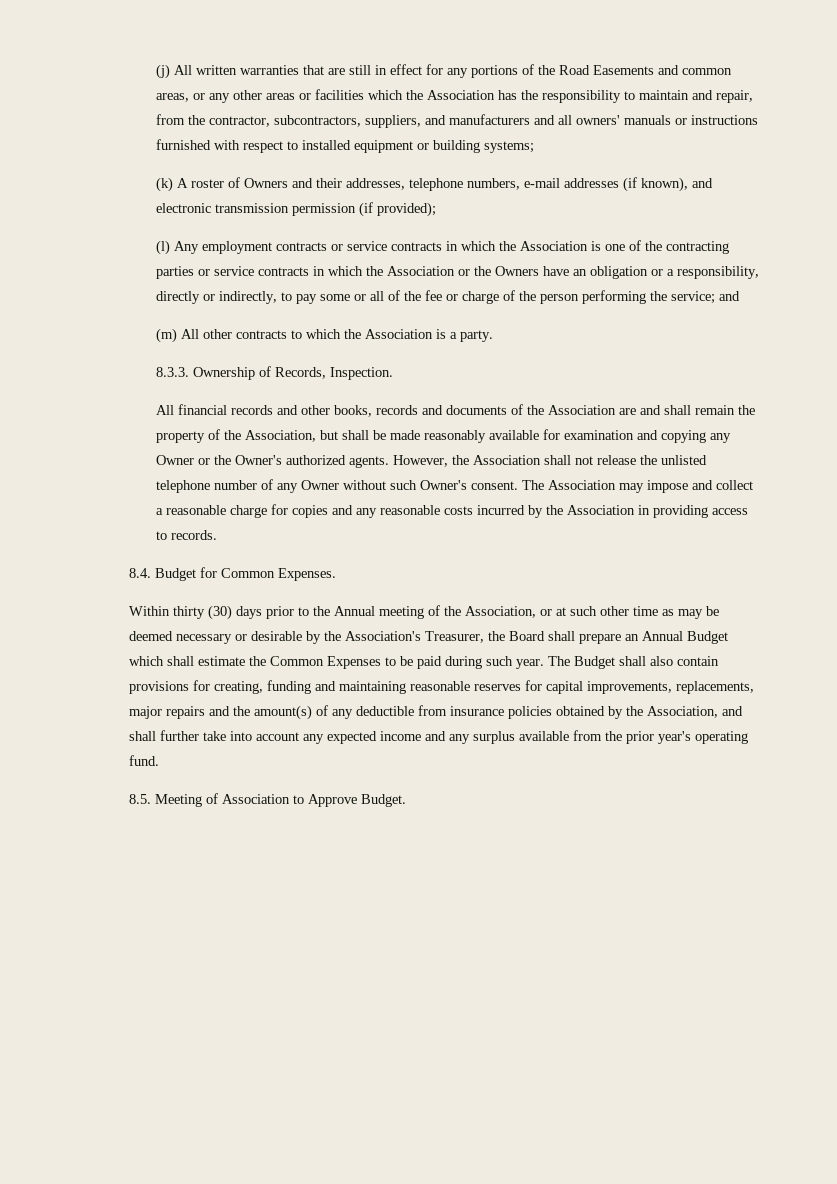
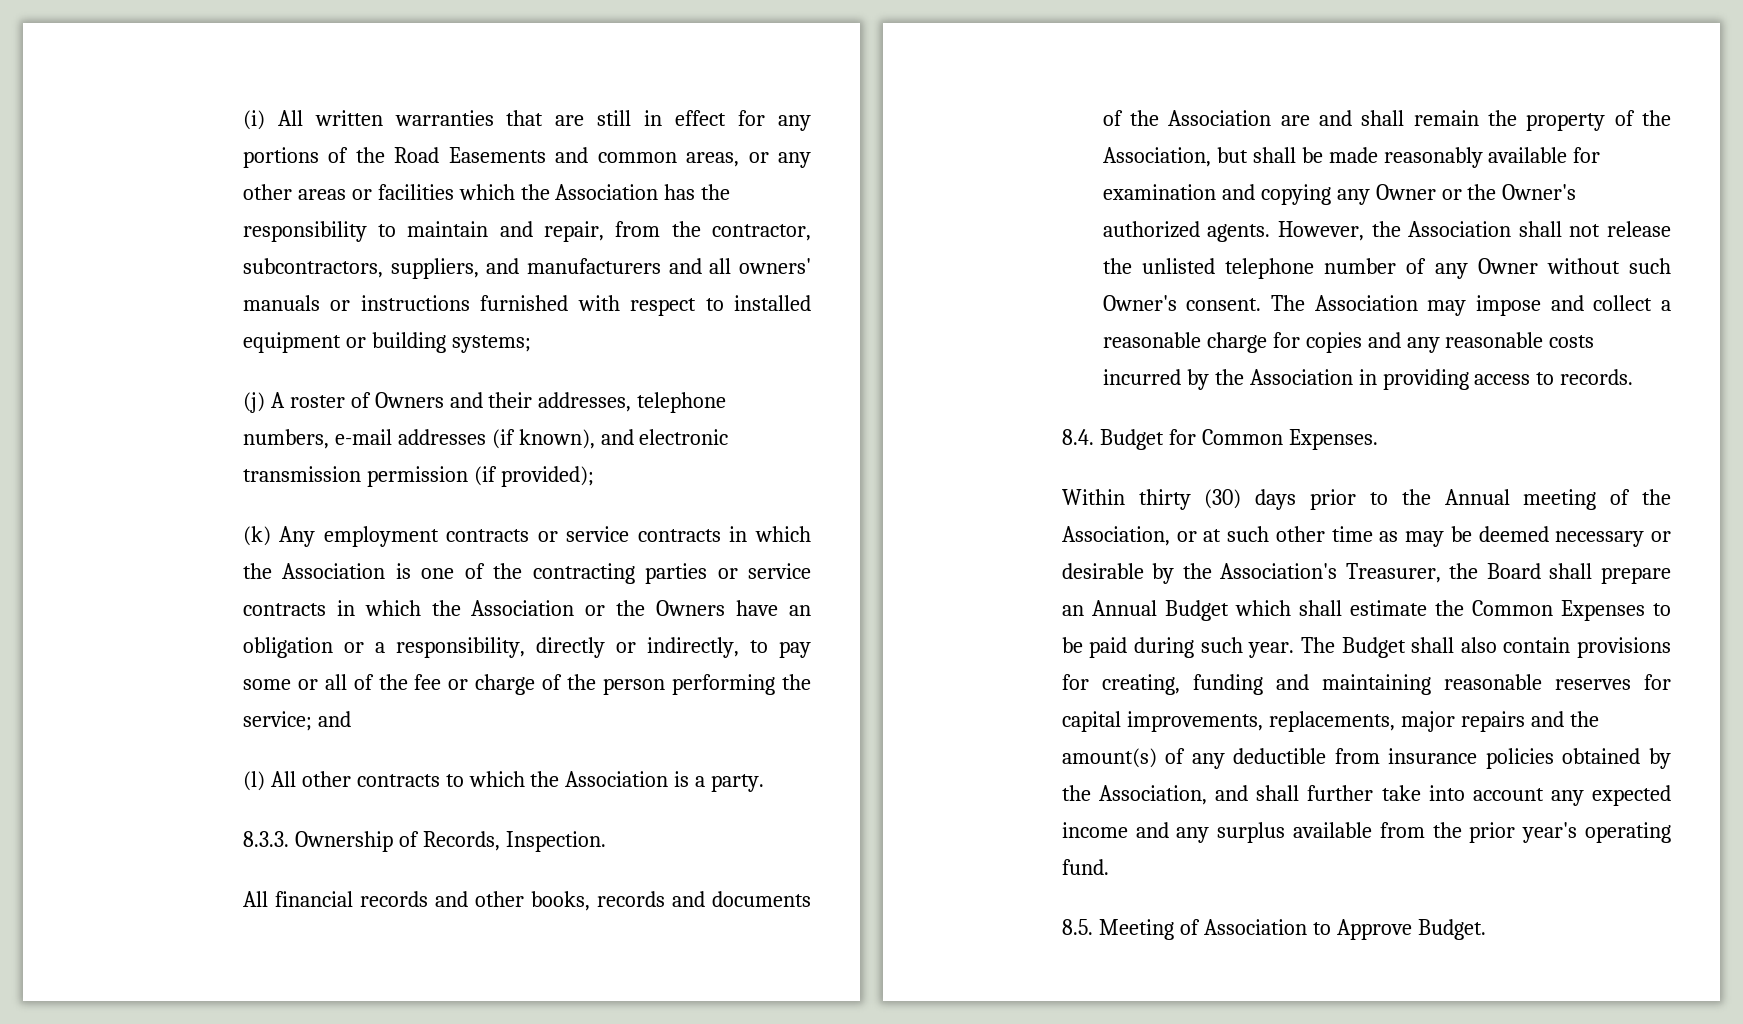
- (j) All written warranties that are still in effect for any portions of the Road Easements and common areas, or any other areas or facilities which the Association has the responsibility to maintain and repair, from the contractor, subcontractors, suppliers, and manufacturers and all owners' manuals or instructions furnished with respect to installed equipment or building systems;
+ (i) All written warranties that are still in effect for any portions of the Road Easements and common areas, or any other areas or facilities which the Association has the responsibility to maintain and repair, from the contractor, subcontractors, suppliers, and manufacturers and all owners' manuals or instructions furnished with respect to installed equipment or building systems;
- (k) A roster of Owners and their addresses, telephone numbers, e-mail addresses (if known), and electronic transmission permission (if provided);
+ (j) A roster of Owners and their addresses, telephone numbers, e-mail addresses (if known), and electronic transmission permission (if provided);
- (l) Any employment contracts or service contracts in which the Association is one of the contracting parties or service contracts in which the Association or the Owners have an obligation or a responsibility, directly or indirectly, to pay some or all of the fee or charge of the person performing the service; and
+ (k) Any employment contracts or service contracts in which the Association is one of the contracting parties or service contracts in which the Association or the Owners have an obligation or a responsibility, directly or indirectly, to pay some or all of the fee or charge of the person performing the service; and
- (m) All other contracts to which the Association is a party.
+ (l) All other contracts to which the Association is a party.

